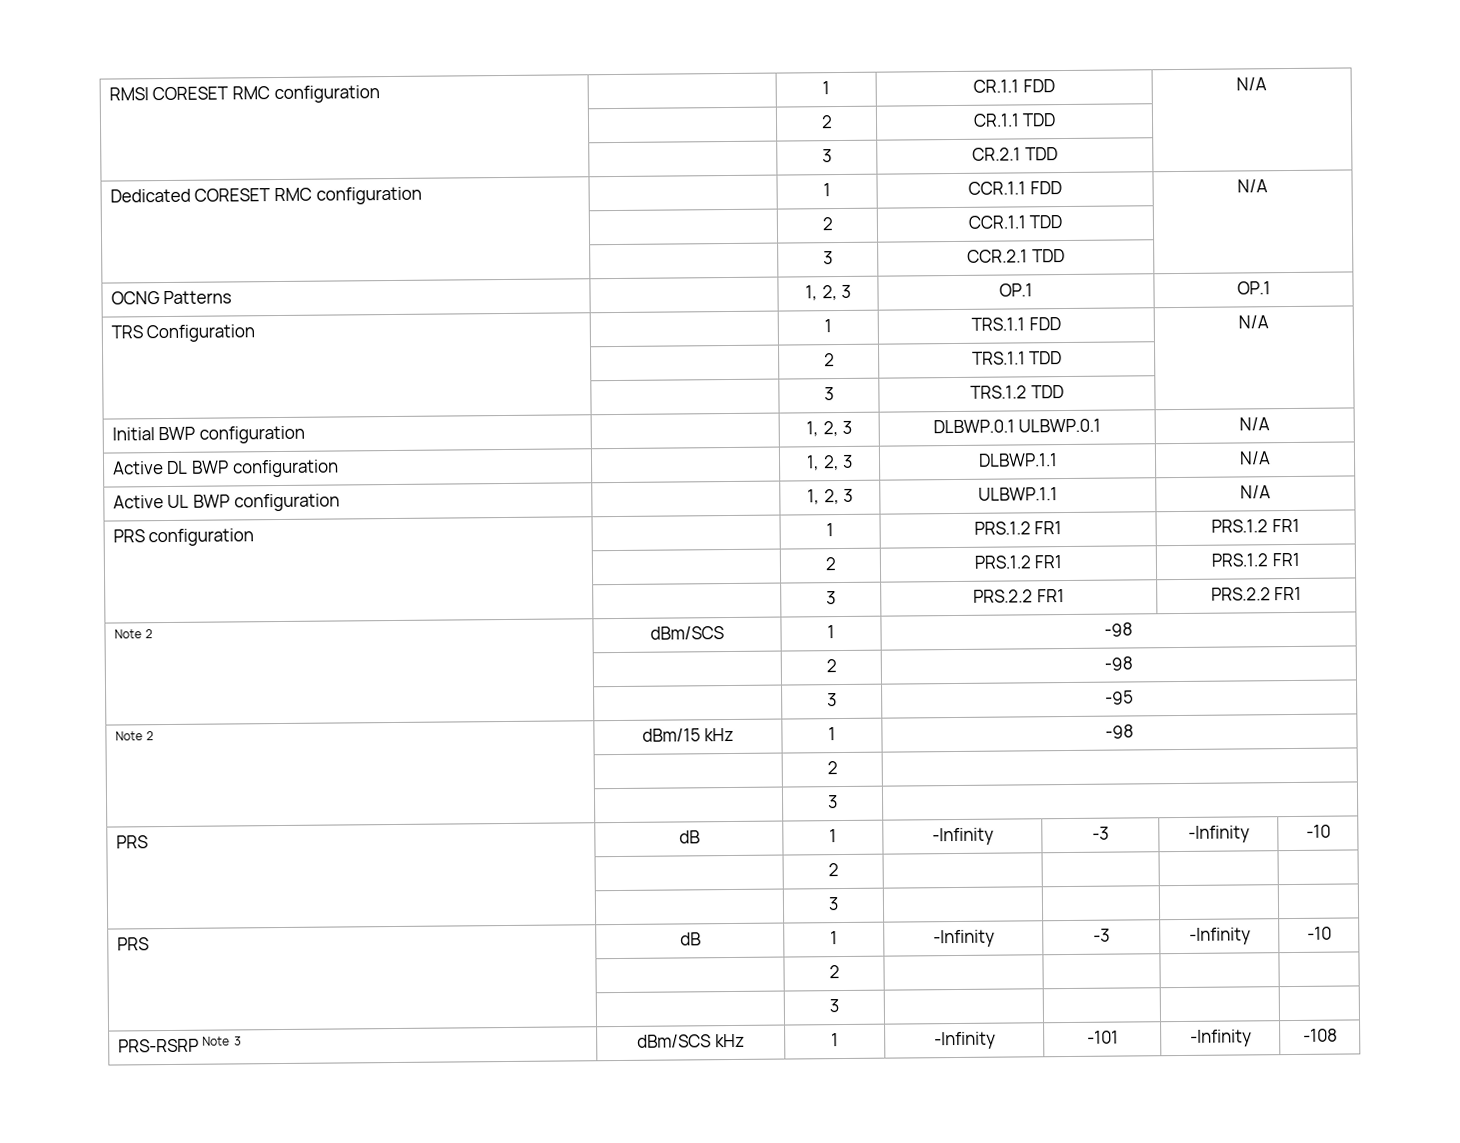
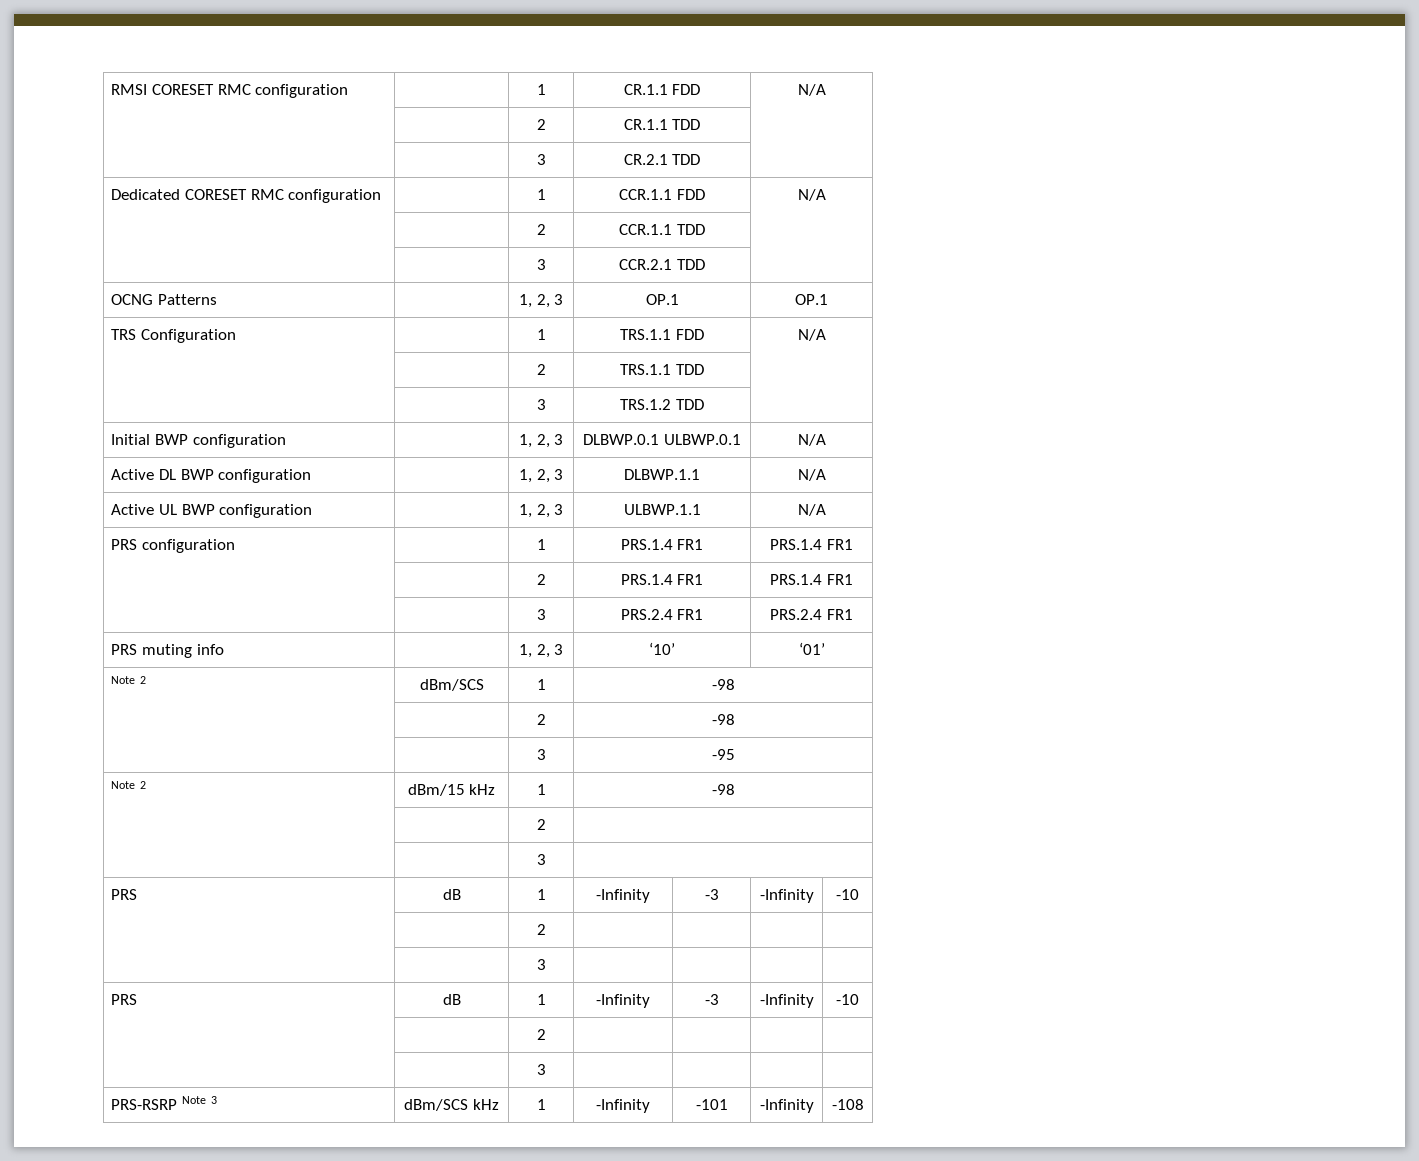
- PRS configuration | | 1 | PRS.1.2 FR1 | PRS.1.2 FR1
+ PRS configuration | | 1 | PRS.1.4 FR1 | PRS.1.4 FR1
- | | 2 | PRS.1.2 FR1 | PRS.1.2 FR1
+ | | 2 | PRS.1.4 FR1 | PRS.1.4 FR1
- | | 3 | PRS.2.2 FR1 | PRS.2.2 FR1
+ | | 3 | PRS.2.4 FR1 | PRS.2.4 FR1
+ PRS muting info | | 1, 2, 3 | ‘10’ | ‘01’

